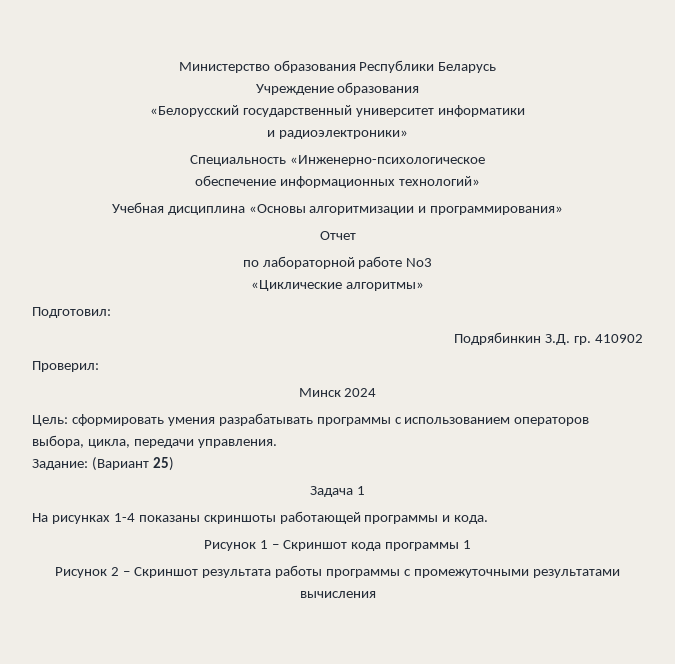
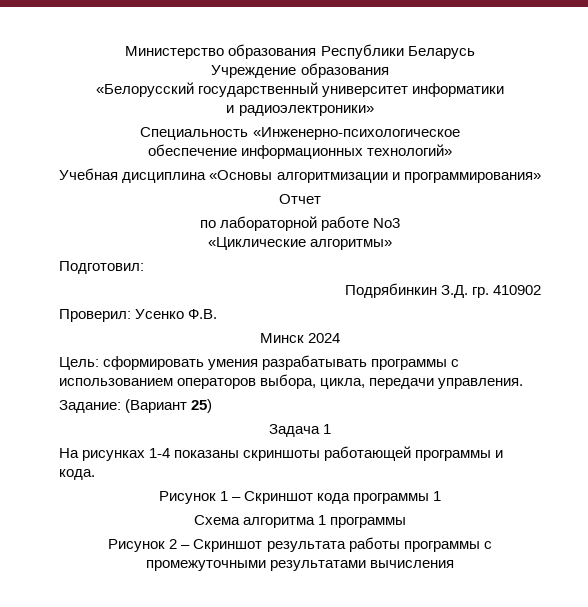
- Проверил:
+ Проверил: Усенко Ф.В.
+ Схема алгоритма 1 программы

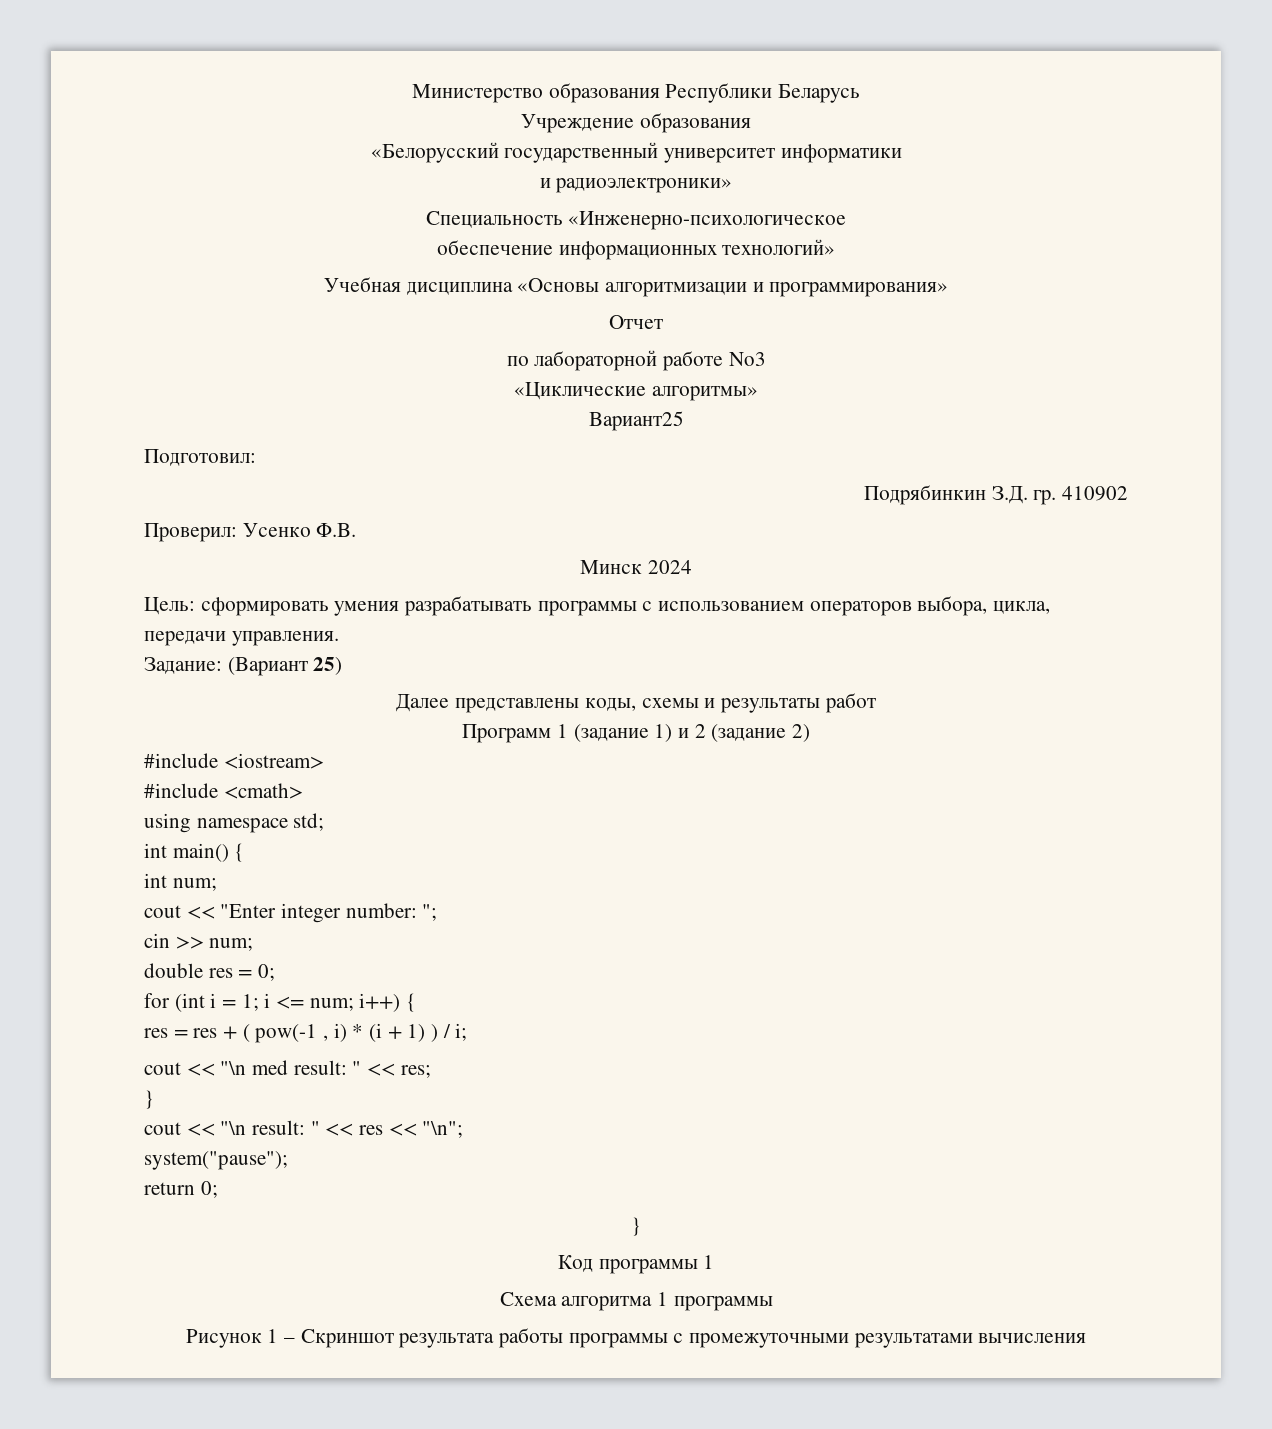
+ Вариант25
- Задача 1
- На рисунках 1-4 показаны скриншоты работающей программы и кода.
- Рисунок 1 – Скриншот кода программы 1
+ Далее представлены коды, схемы и результаты работ
+ Программ 1 (задание 1) и 2 (задание 2)
+ #include <iostream>
+ #include <cmath>
+ using namespace std;
+ int main() {
+ int num;
+ cout << "Enter integer number: ";
+ cin >> num;
+ double res = 0;
+ for (int i = 1; i <= num; i++) {
+ res = res + ( pow(-1 , i) * (i + 1) ) / i;
+ cout << "\n med result: " << res;
+ }
+ cout << "\n result: " << res << "\n";
+ system("pause");
+ return 0;
+ }
+ Код программы 1
- Рисунок 2 – Скриншот результата работы программы с промежуточными результатами вычисления
+ Рисунок 1 – Скриншот результата работы программы с промежуточными результатами вычисления

